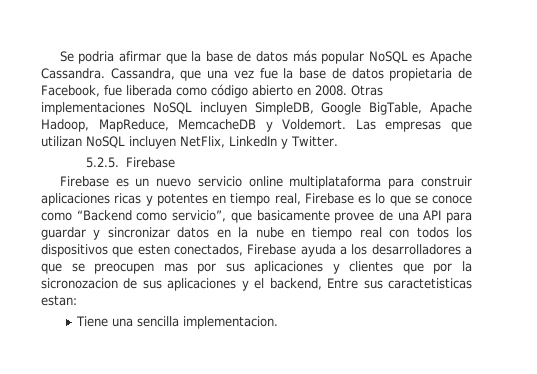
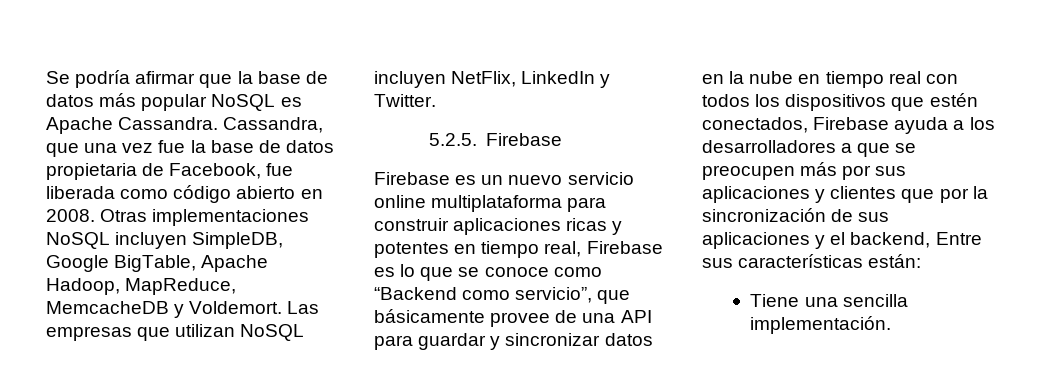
- Se podria afirmar que la base de datos más popular NoSQL es Apache Cassandra.
+ Se podría afirmar que la base de datos más popular NoSQL es Apache Cassandra.
- Firebase es un nuevo servicio online multiplataforma para construir aplicaciones ricas y potentes en tiempo real, Firebase es lo que se conoce como “Backend como servicio”, que basicamente provee de una API para guardar y sincronizar datos en la nube en tiempo real con todos los dispositivos que esten conectados, Firebase ayuda a los desarrolladores a que se preocupen mas por sus aplicaciones y clientes que por la sicronozacion de sus aplicaciones y el backend, Entre sus caractetisticas estan:
+ Firebase es un nuevo servicio online multiplataforma para construir aplicaciones ricas y potentes en tiempo real, Firebase es lo que se conoce como “Backend como servicio”, que básicamente provee de una API para guardar y sincronizar datos en la nube en tiempo real con todos los dispositivos que estén conectados, Firebase ayuda a los desarrolladores a que se preocupen más por sus aplicaciones y clientes que por la sincronización de sus aplicaciones y el backend, Entre sus características están:
- Tiene una sencilla implementacion.
+ Tiene una sencilla implementación.

